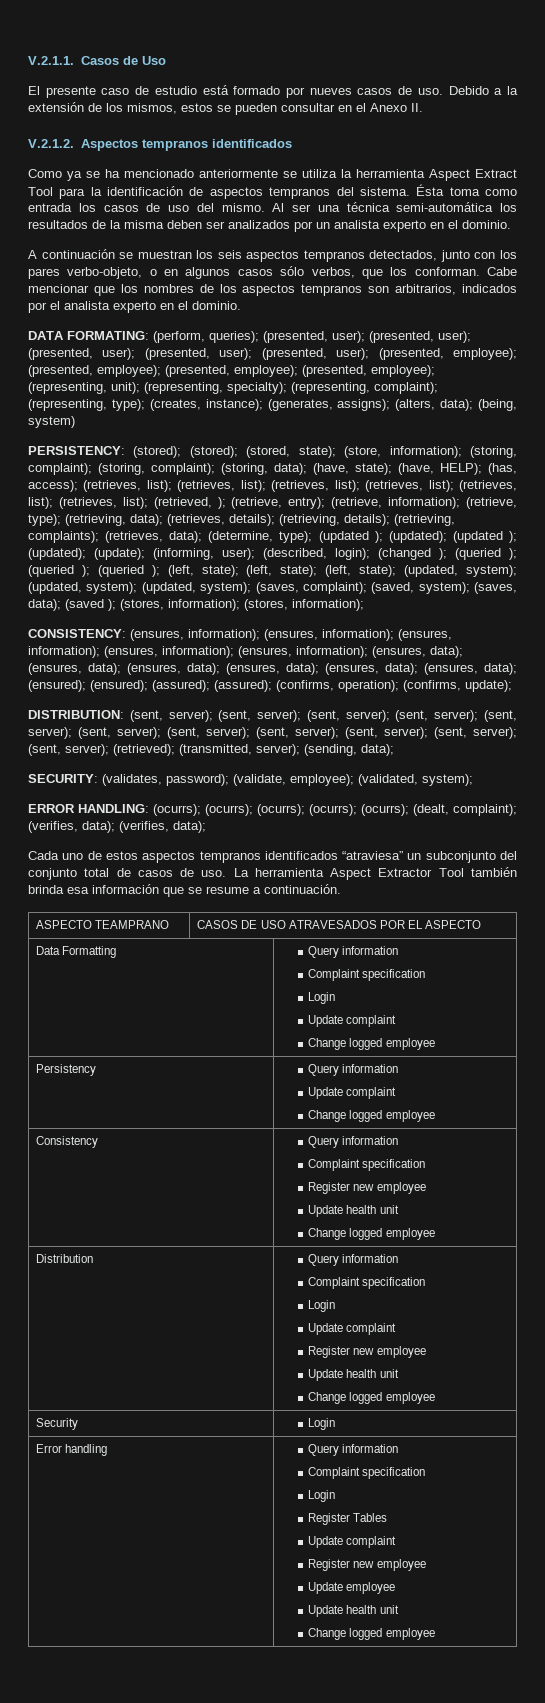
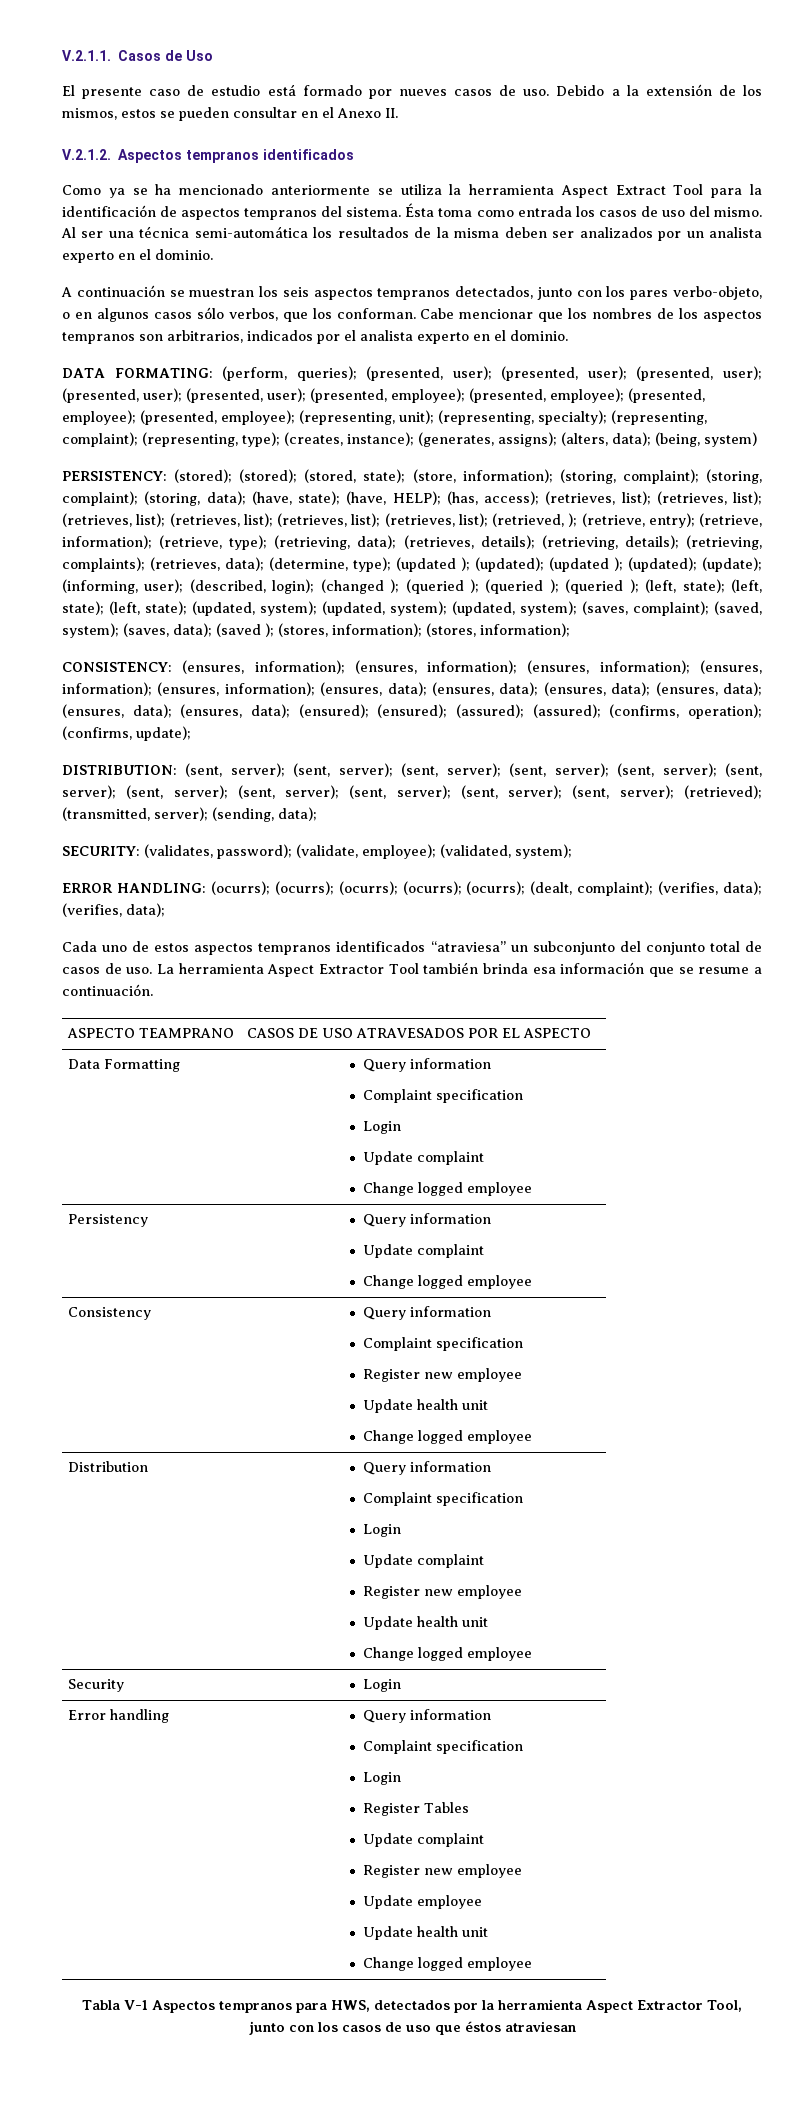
+ Tabla V-1 Aspectos tempranos para HWS, detectados por la herramienta Aspect Extractor Tool, junto con los casos de uso que éstos atraviesan

